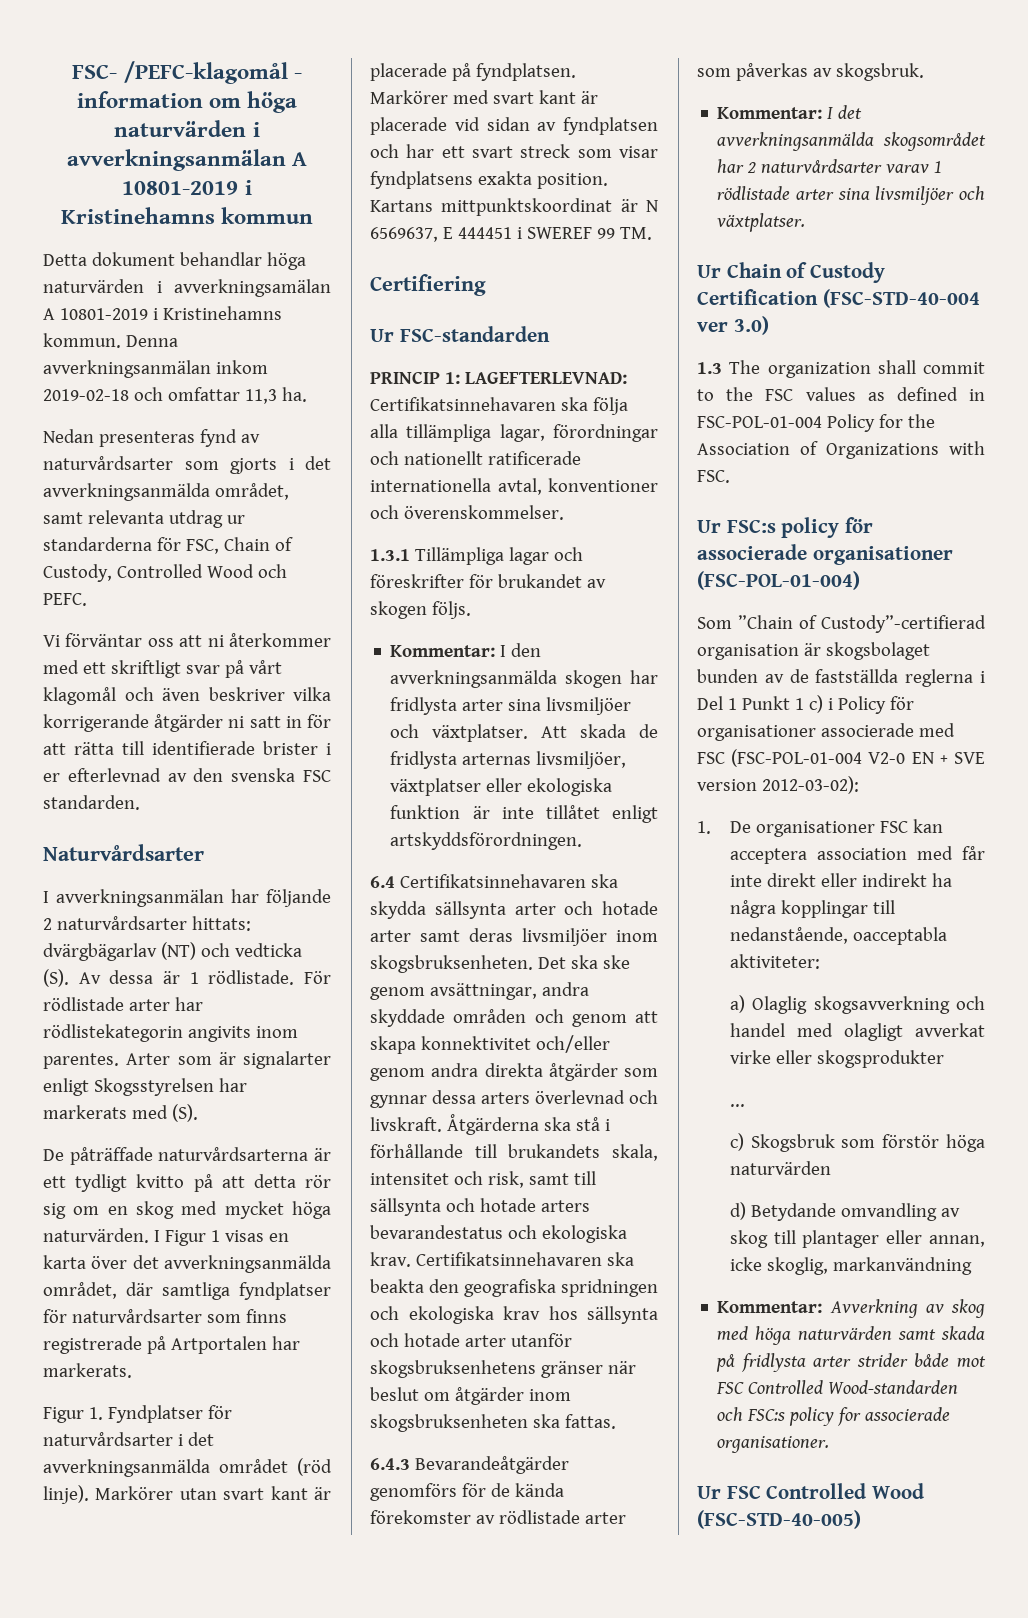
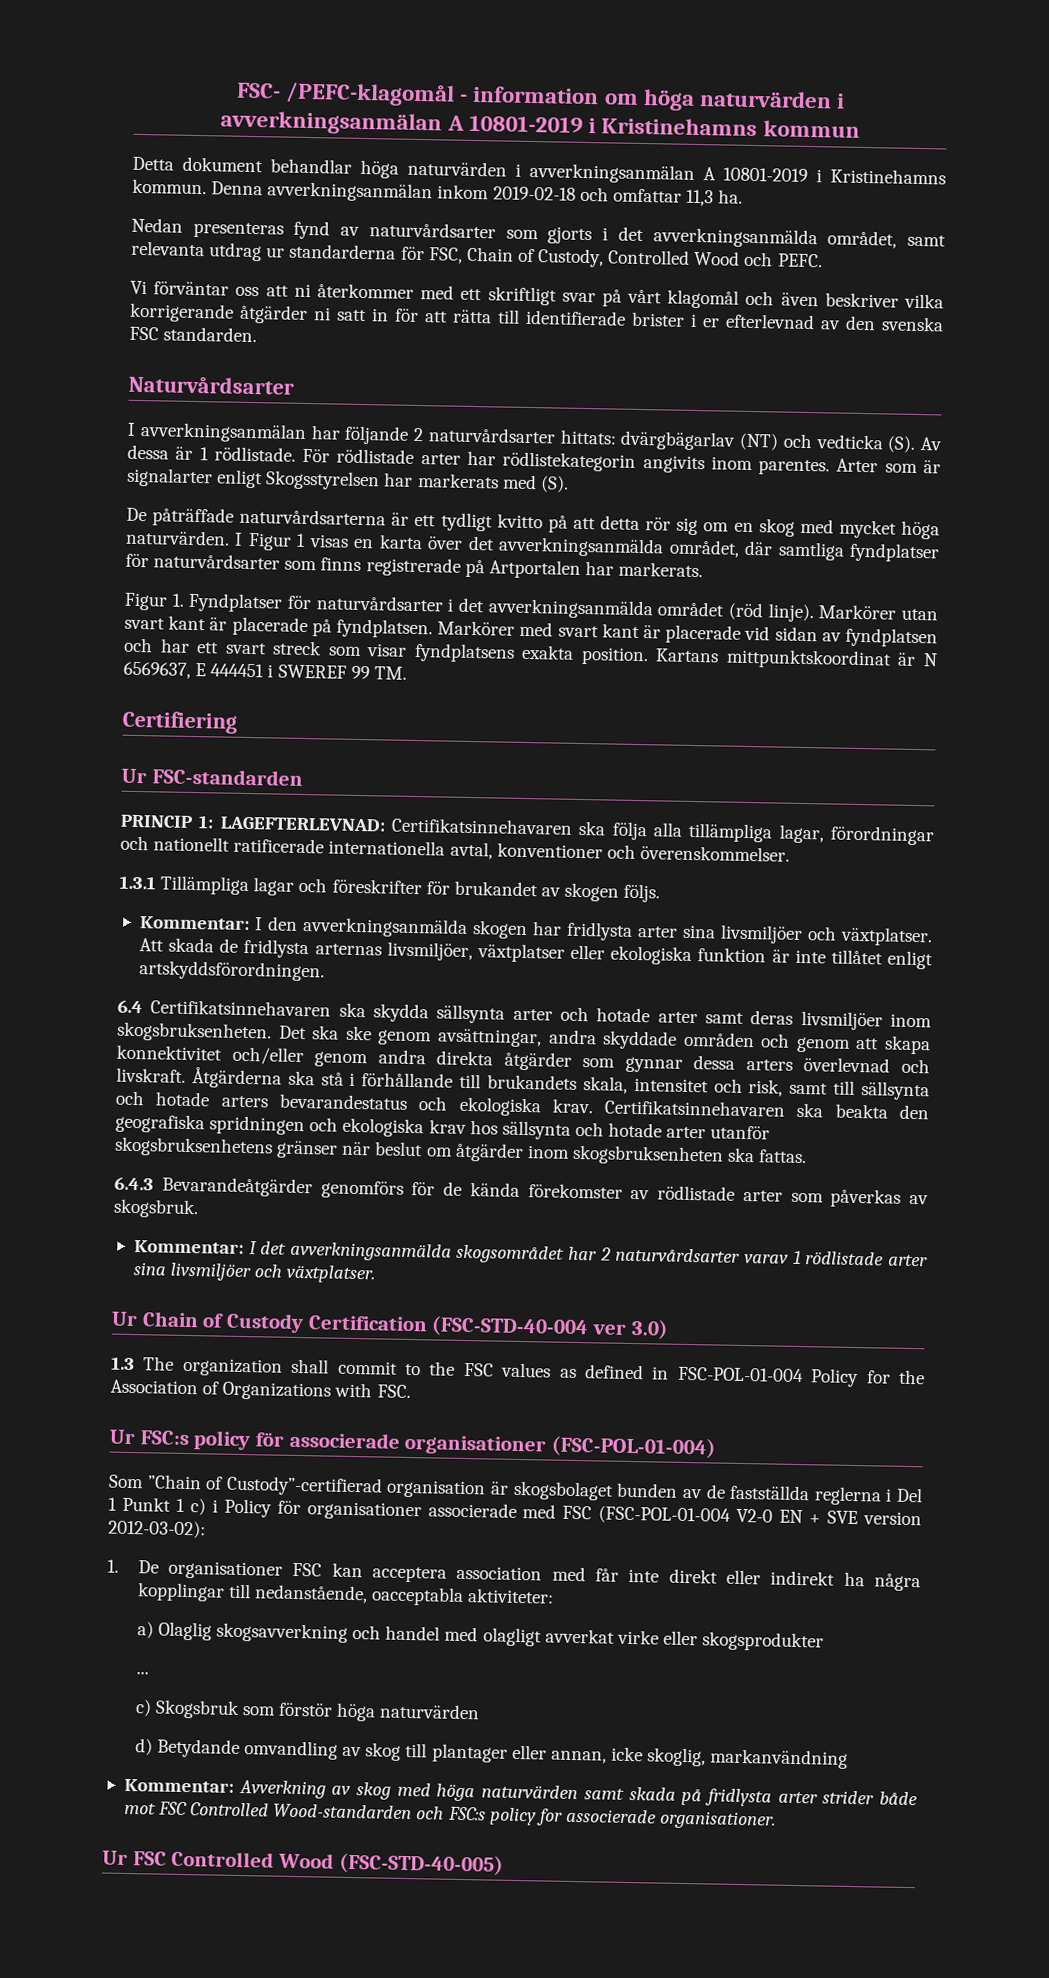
- Detta dokument behandlar höga naturvärden i avverkningsamälan A 10801-2019 i Kristinehamns kommun.
+ Detta dokument behandlar höga naturvärden i avverkningsanmälan A 10801-2019 i Kristinehamns kommun.

